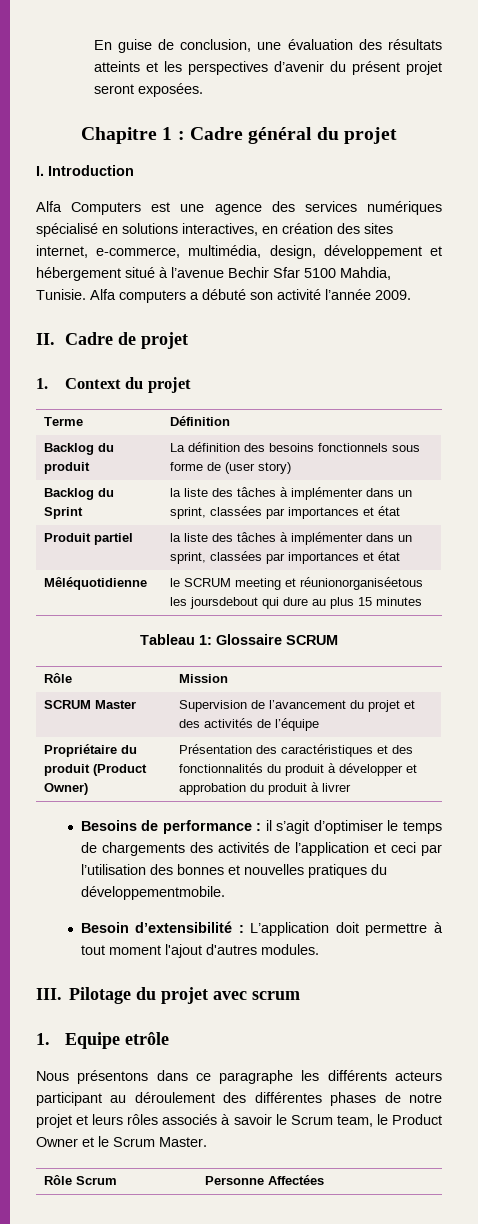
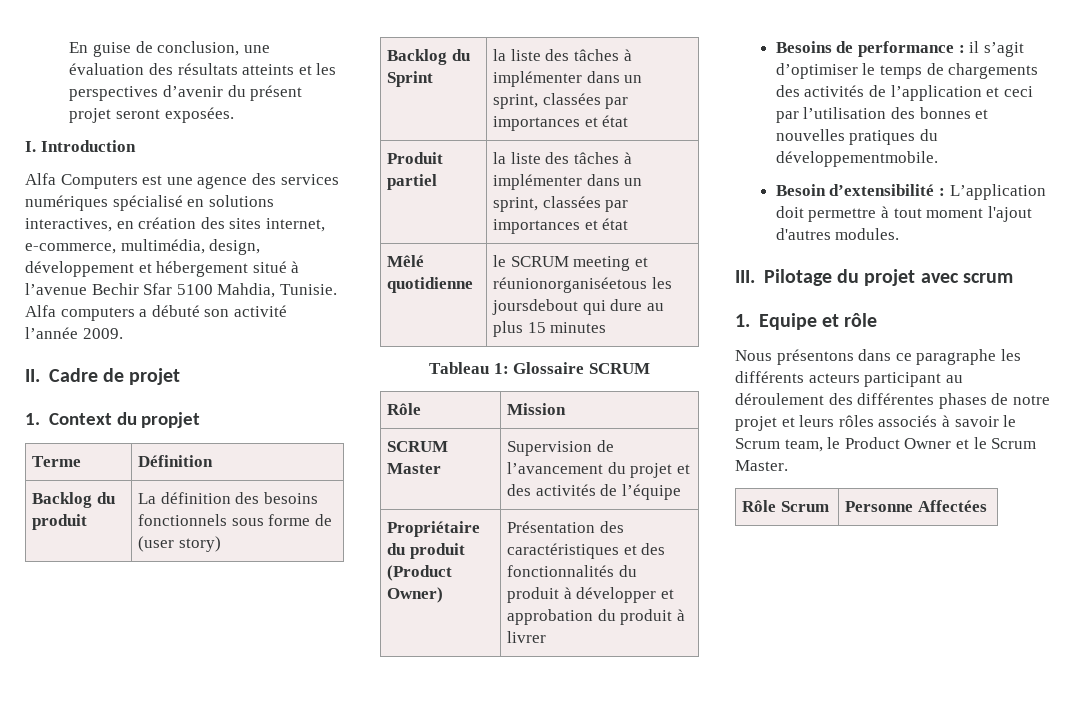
- Chapitre 1 : Cadre général du projet
- 1. Context du projet
+ 1. Context du propjet
- Mêléquotidienne | le SCRUM meeting et réunionorganiséetous les joursdebout qui dure au plus 15 minutes
+ Mêlé quotidienne | le SCRUM meeting et réunionorganiséetous les joursdebout qui dure au plus 15 minutes
- 1. Equipe etrôle
+ 1. Equipe et rôle

